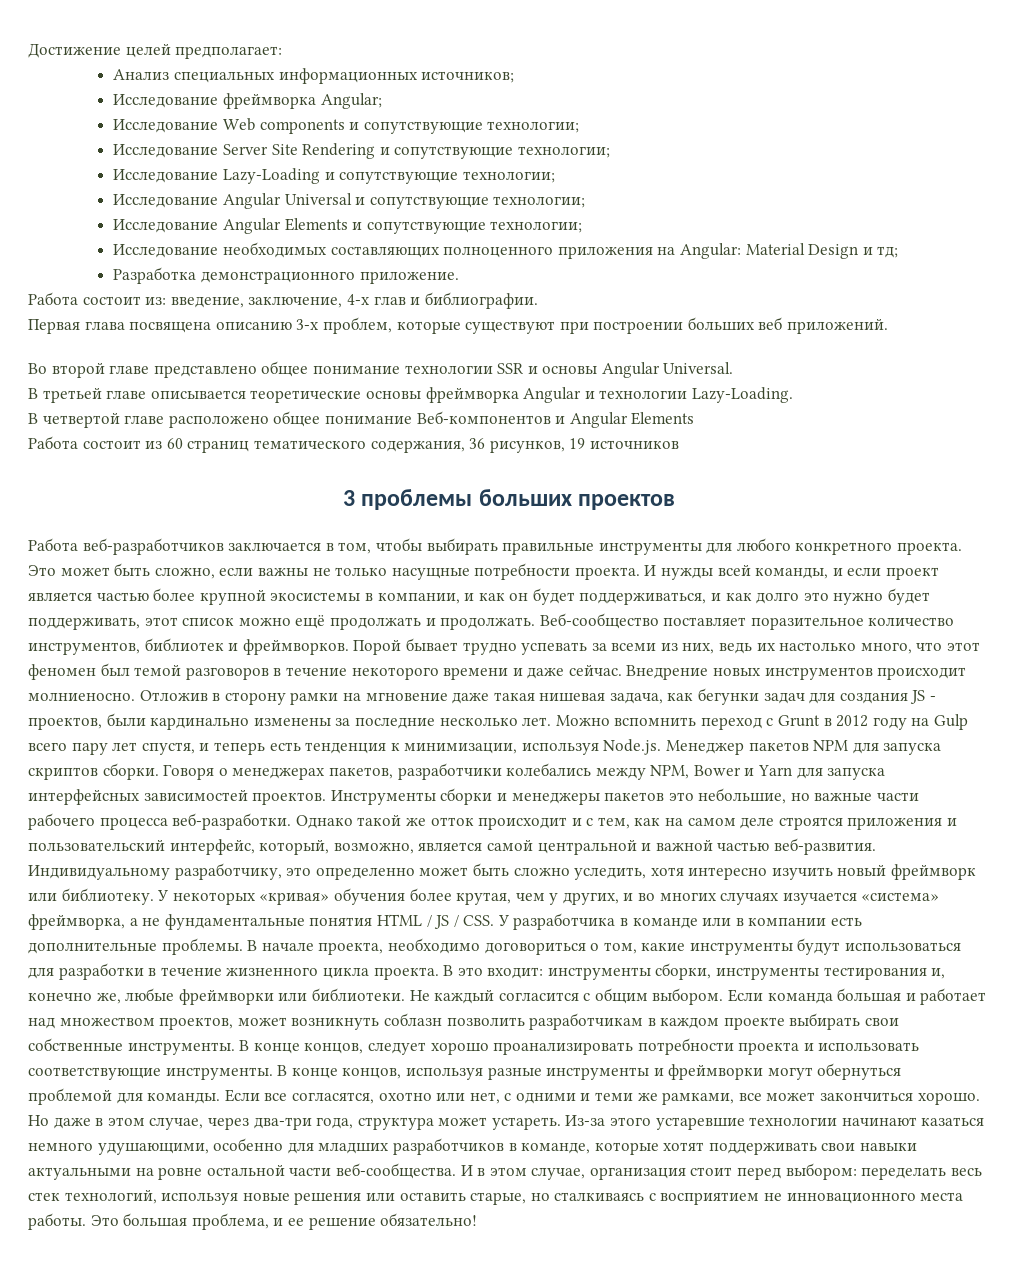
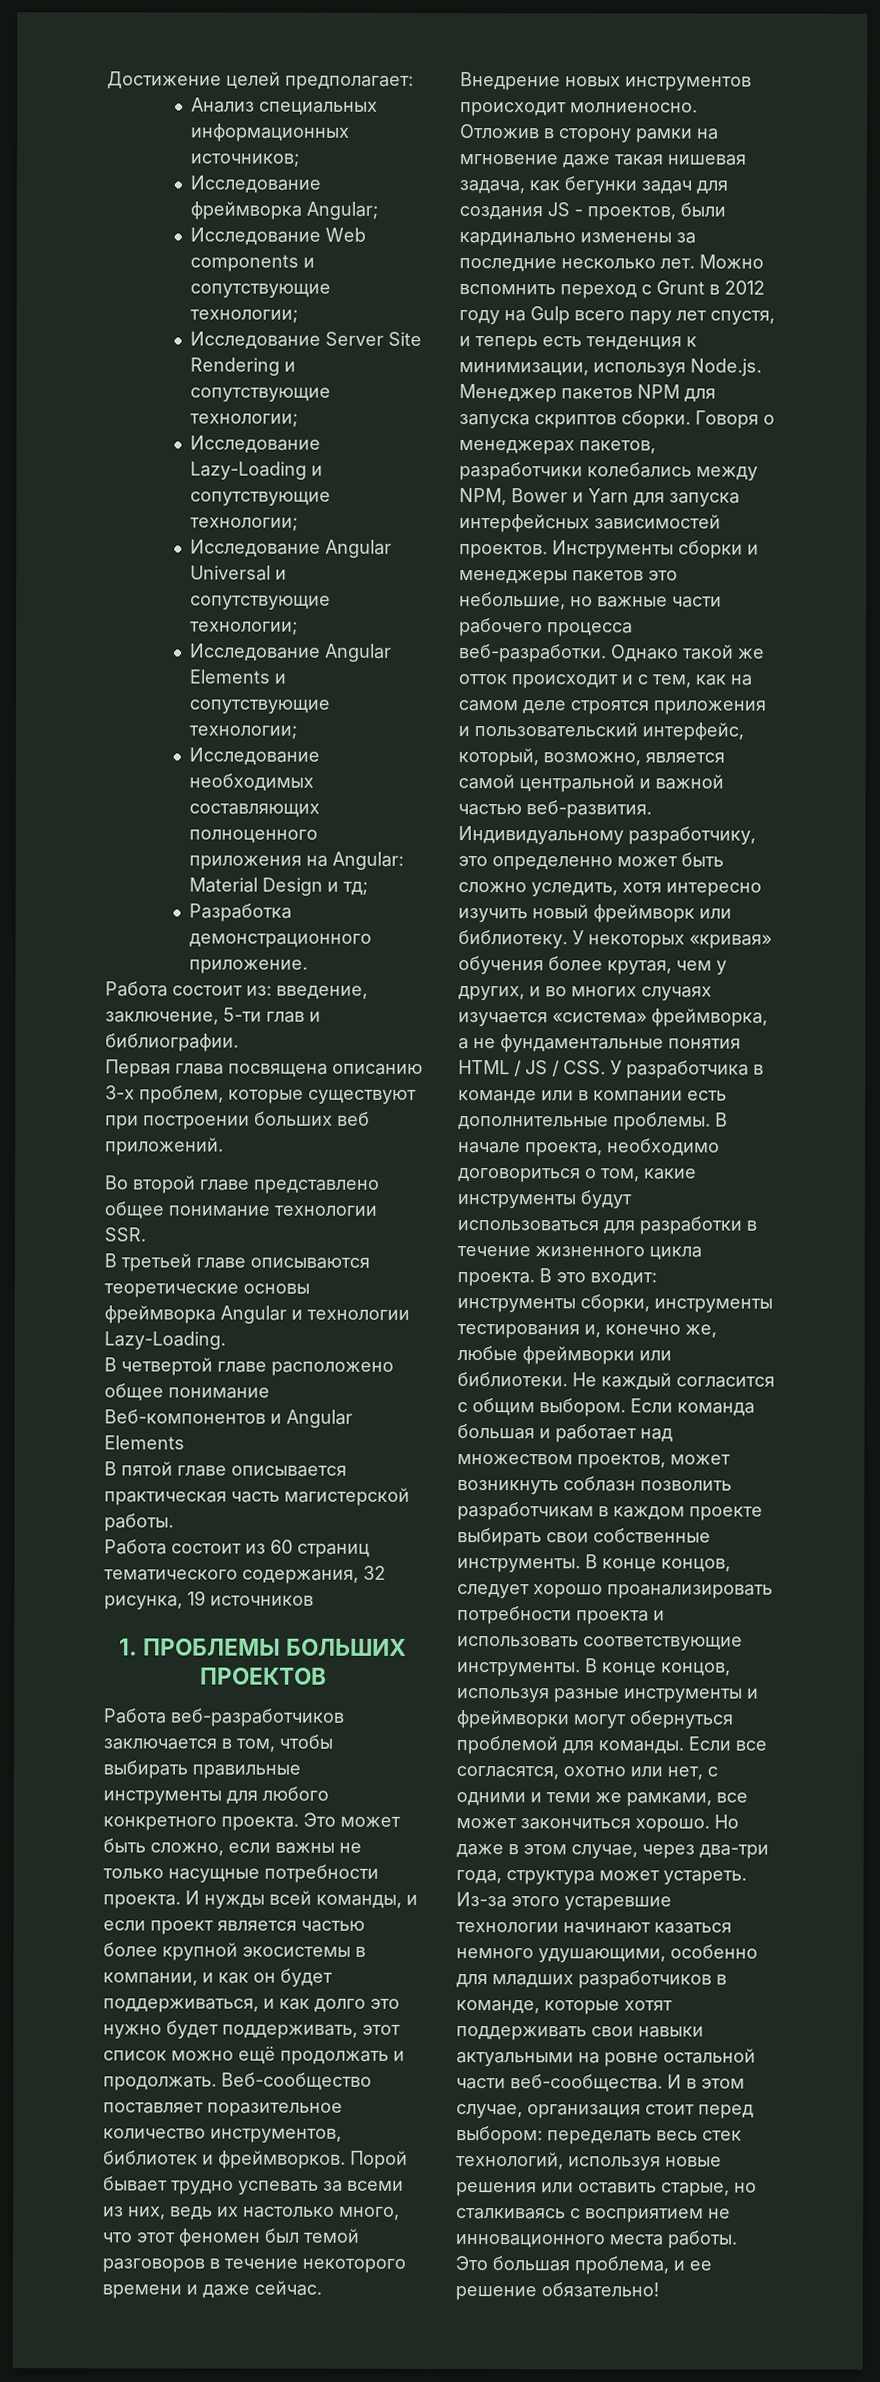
- Работа состоит из: введение, заключение, 4-х глав и библиографии.
+ Работа состоит из: введение, заключение, 5-ти глав и библиографии.
- Во второй главе представлено общее понимание технологии SSR и основы Angular Universal.
+ Во второй главе представлено общее понимание технологии SSR.
- В третьей главе описывается теоретические основы фреймворка Angular и технологии Lazy-Loading.
+ В третьей главе описываются теоретические основы фреймворка Angular и технологии Lazy-Loading.
+ В пятой главе описывается практическая часть магистерской работы.
- Работа состоит из 60 страниц тематического содержания, 36 рисунков, 19 источников
+ Работа состоит из 60 страниц тематического содержания, 32 рисунка, 19 источников
- 3 проблемы больших проектов
+ 1. ПРОБЛЕМЫ БОЛЬШИХ ПРОЕКТОВ

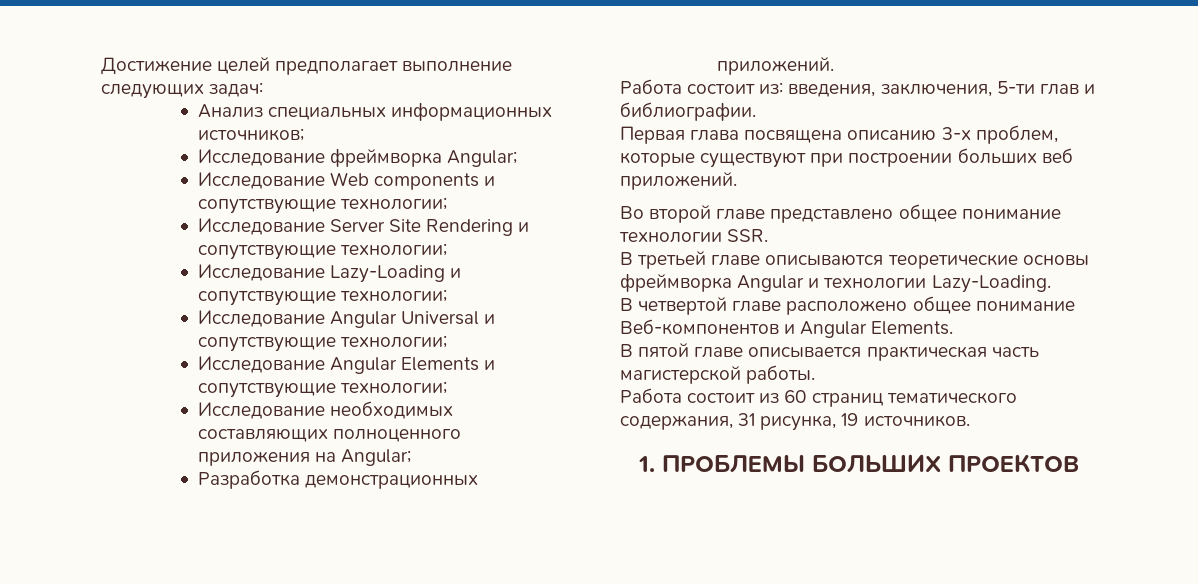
- Достижение целей предполагает:
+ Достижение целей предполагает выполнение следующих задач:
- Исследование необходимых составляющих полноценного приложения на Angular: Material Design и тд;
+ Исследование необходимых составляющих полноценного приложения на Angular;
- Разработка демонстрационного приложение.
+ Разработка демонстрационных приложений.
- Работа состоит из: введение, заключение, 5-ти глав и библиографии.
+ Работа состоит из: введения, заключения, 5-ти глав и библиографии.
- В четвертой главе расположено общее понимание Веб-компонентов и Angular Elements
+ В четвертой главе расположено общее понимание Веб-компонентов и Angular Elements.
- Работа состоит из 60 страниц тематического содержания, 32 рисунка, 19 источников
+ Работа состоит из 60 страниц тематического содержания, 31 рисунка, 19 источников.
- Работа веб-разработчиков заключается в том, чтобы выбирать правильные инструменты для любого конкретного проекта. Это может быть сложно, если важны не только насущные потребности проекта. И нужды всей команды, и если проект является частью более крупной экосистемы в компании, и как он будет поддерживаться, и как долго это нужно будет поддерживать, этот список можно ещё продолжать и продолжать. Веб-сообщество поставляет поразительное количество инструментов, библиотек и фреймворков. Порой бывает трудно успевать за всеми из них, ведь их настолько много, что этот феномен был темой разговоров в течение некоторого времени и даже сейчас. Внедрение новых инструментов происходит молниеносно. Отложив в сторону рамки на мгновение даже такая нишевая задача, как бегунки задач для создания JS - проектов, были кардинально изменены за последние несколько лет. Можно вспомнить переход с Grunt в 2012 году на Gulp всего пару лет спустя, и теперь есть тенденция к минимизации, используя Node.js. Менеджер пакетов NPM для запуска скриптов сборки. Говоря о менеджерах пакетов, разработчики колебались между NPM, Bower и Yarn для запуска интерфейсных зависимостей проектов. Инструменты сборки и менеджеры пакетов это небольшие, но важные части рабочего процесса веб-разработки. Однако такой же отток происходит и с тем, как на самом деле строятся приложения и пользовательский интерфейс, который, возможно, является самой центральной и важной частью веб-развития. Индивидуальному разработчику, это определенно может быть сложно уследить, хотя интересно изучить новый фреймворк или библиотеку. У некоторых «кривая» обучения более крутая, чем у других, и во многих случаях изучается «система» фреймворка, а не фундаментальные понятия HTML / JS / CSS. У разработчика в команде или в компании есть дополнительные проблемы. В начале проекта, необходимо договориться о том, какие инструменты будут использоваться для разработки в течение жизненного цикла проекта. В это входит: инструменты сборки, инструменты тестирования и, конечно же, любые фреймворки или библиотеки. Не каждый согласится с общим выбором. Если команда большая и работает над множеством проектов, может возникнуть соблазн позволить разработчикам в каждом проекте выбирать свои собственные инструменты. В конце концов, следует хорошо проанализировать потребности проекта и использовать соответствующие инструменты. В конце концов, используя разные инструменты и фреймворки могут обернуться проблемой для команды. Если все согласятся, охотно или нет, с одними и теми же рамками, все может закончиться хорошо. Но даже в этом случае, через два-три года, структура может устареть. Из-за этого устаревшие технологии начинают казаться немного удушающими, особенно для младших разработчиков в команде, которые хотят поддерживать свои навыки актуальными на ровне остальной части веб-сообщества. И в этом случае, организация стоит перед выбором: переделать весь стек технологий, используя новые решения или оставить старые, но сталкиваясь с восприятием не инновационного места работы. Это большая проблема, и ее решение обязательно!

